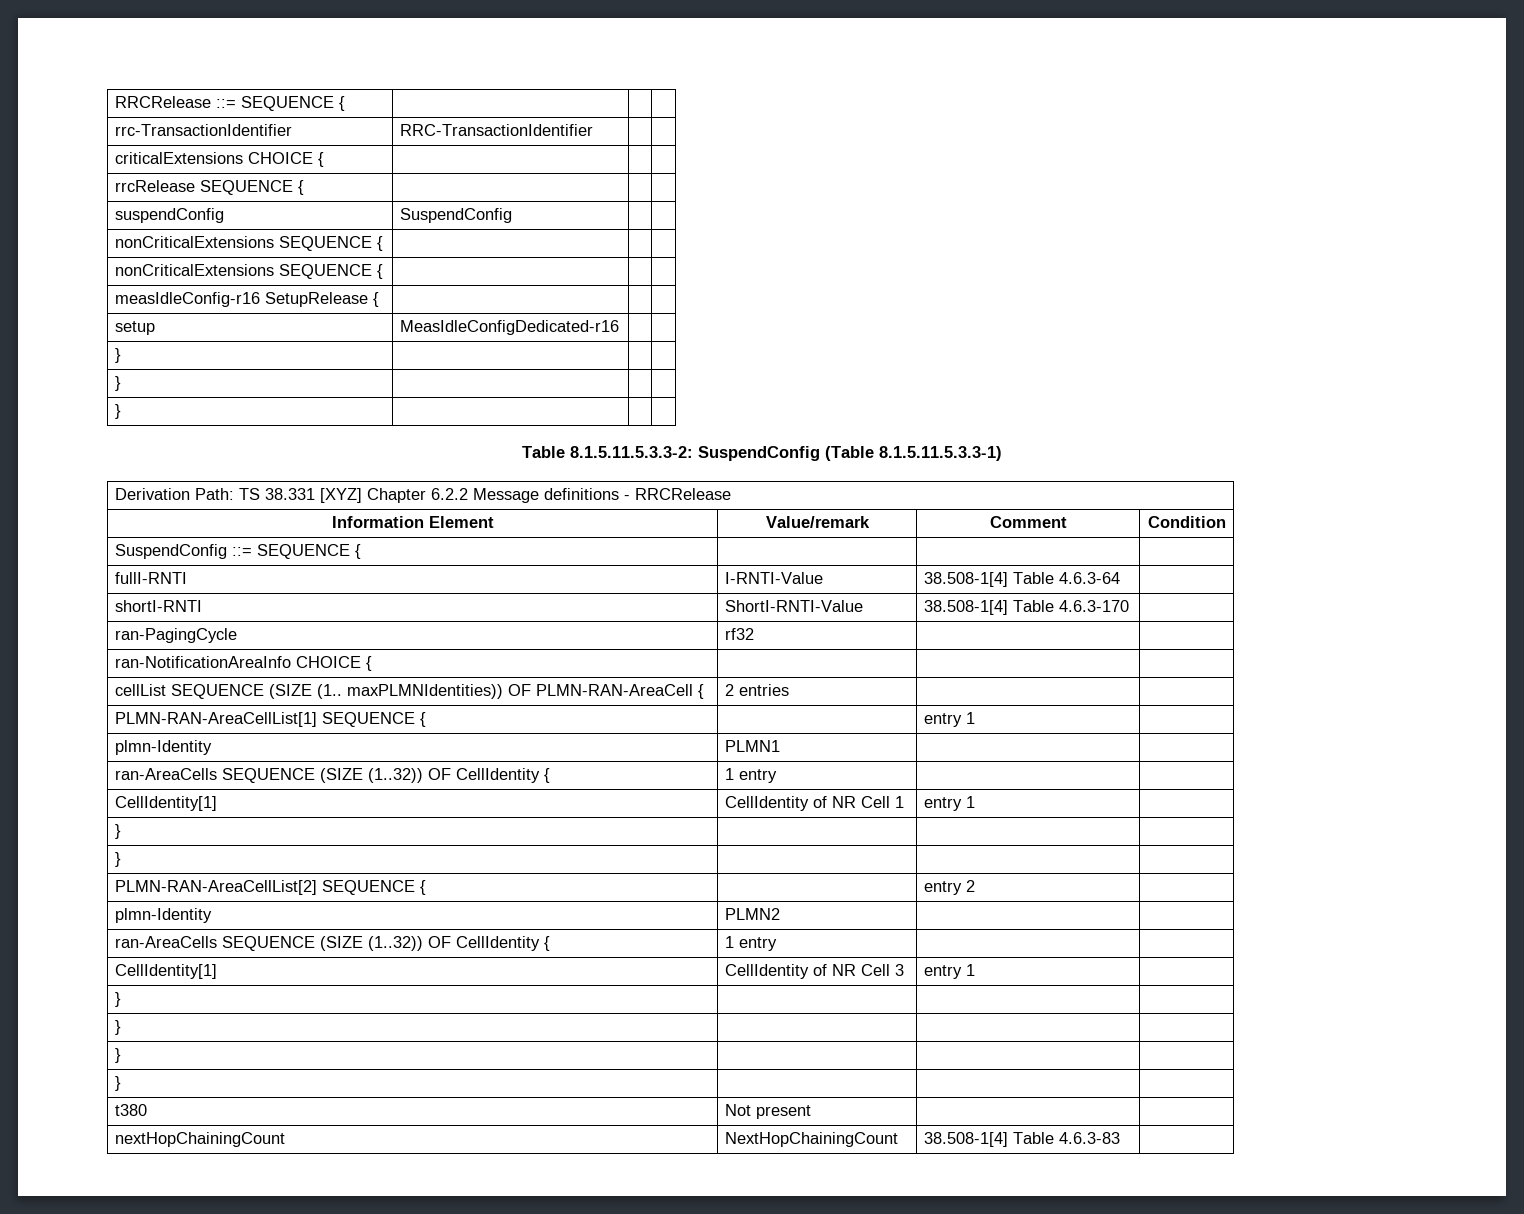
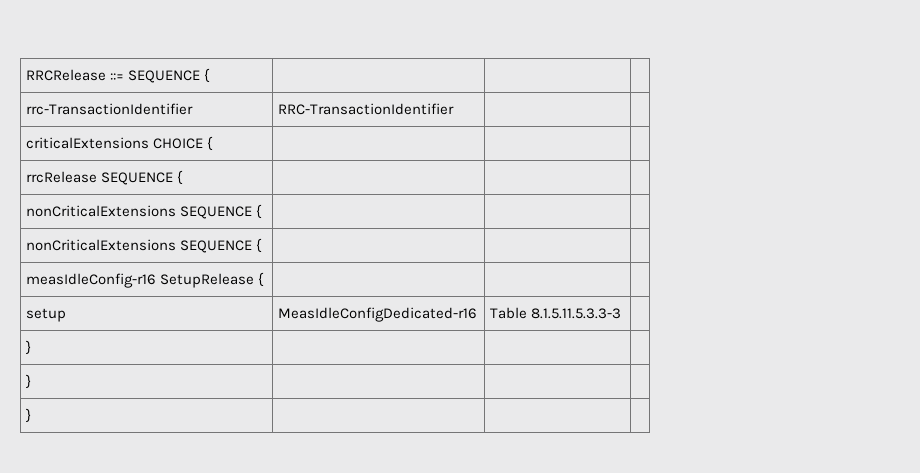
- suspendConfig | SuspendConfig | |
- setup | MeasIdleConfigDedicated-r16 | |
+ setup | MeasIdleConfigDedicated-r16 | Table 8.1.5.11.5.3.3-3 |
  } | | |
  } | | |
  } | | |
- Table 8.1.5.11.5.3.3-2: SuspendConfig (Table 8.1.5.11.5.3.3-1)
- Derivation Path: TS 38.331 [XYZ] Chapter 6.2.2 Message definitions - RRCRelease
- Information Element | Value/remark | Comment | Condition
- SuspendConfig ::= SEQUENCE { | | |
- fullI-RNTI | I-RNTI-Value | 38.508-1[4] Table 4.6.3-64 |
- shortI-RNTI | ShortI-RNTI-Value | 38.508-1[4] Table 4.6.3-170 |
- ran-PagingCycle | rf32 | |
- ran-NotificationAreaInfo CHOICE { | | |
- cellList SEQUENCE (SIZE (1.. maxPLMNIdentities)) OF PLMN-RAN-AreaCell { | 2 entries | |
- PLMN-RAN-AreaCellList[1] SEQUENCE { | | entry 1 |
- plmn-Identity | PLMN1 | |
- ran-AreaCells SEQUENCE (SIZE (1..32)) OF CellIdentity { | 1 entry | |
- CellIdentity[1] | CellIdentity of NR Cell 1 | entry 1 |
- } | | |
- } | | |
- PLMN-RAN-AreaCellList[2] SEQUENCE { | | entry 2 |
- plmn-Identity | PLMN2 | |
- ran-AreaCells SEQUENCE (SIZE (1..32)) OF CellIdentity { | 1 entry | |
- CellIdentity[1] | CellIdentity of NR Cell 3 | entry 1 |
- } | | |
- } | | |
- } | | |
- } | | |
- t380 | Not present | |
- nextHopChainingCount | NextHopChainingCount | 38.508-1[4] Table 4.6.3-83 |

